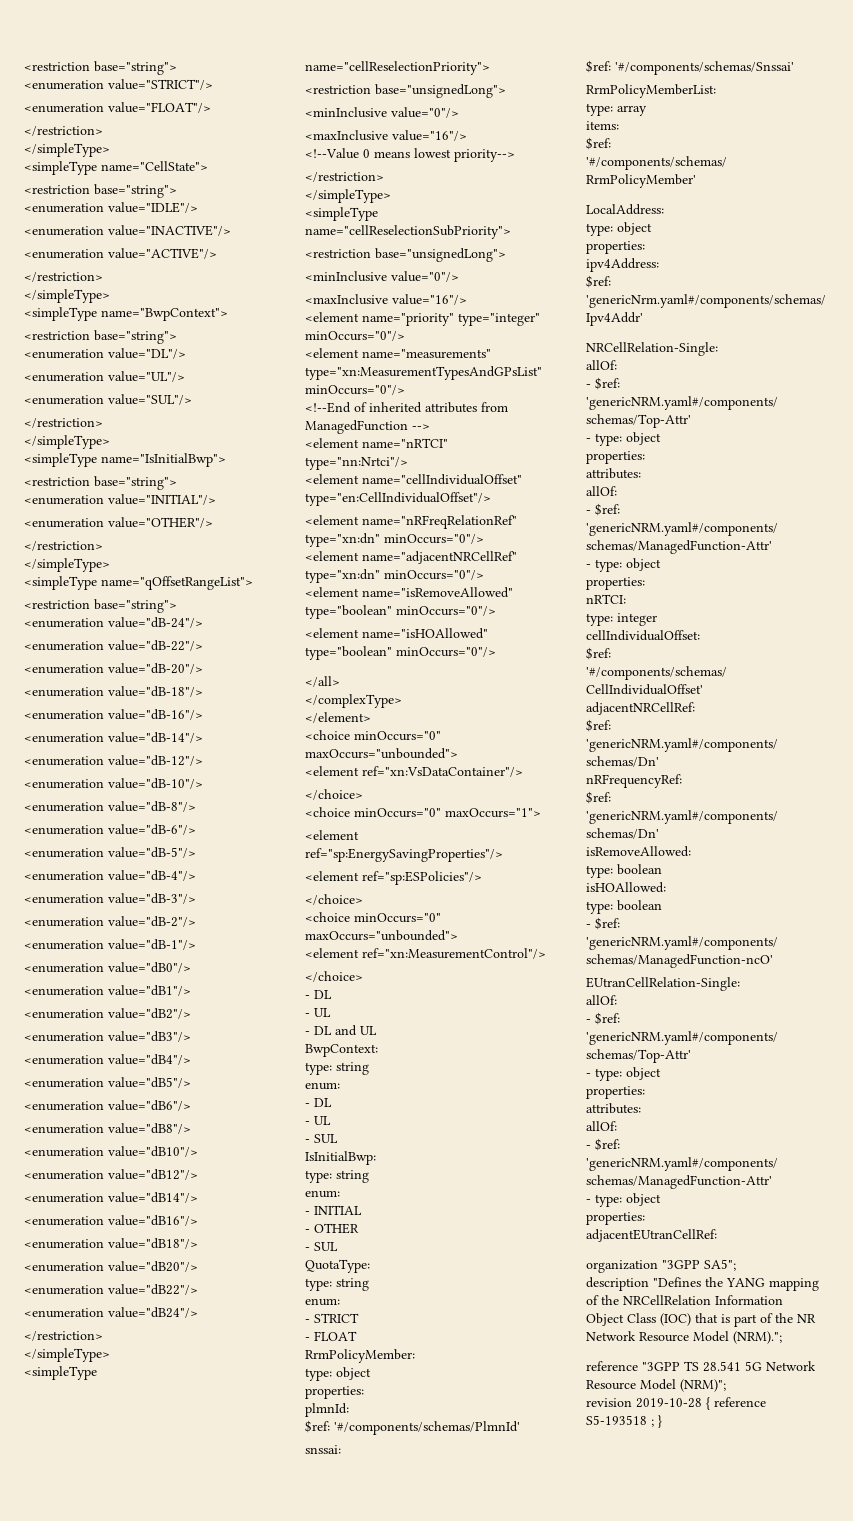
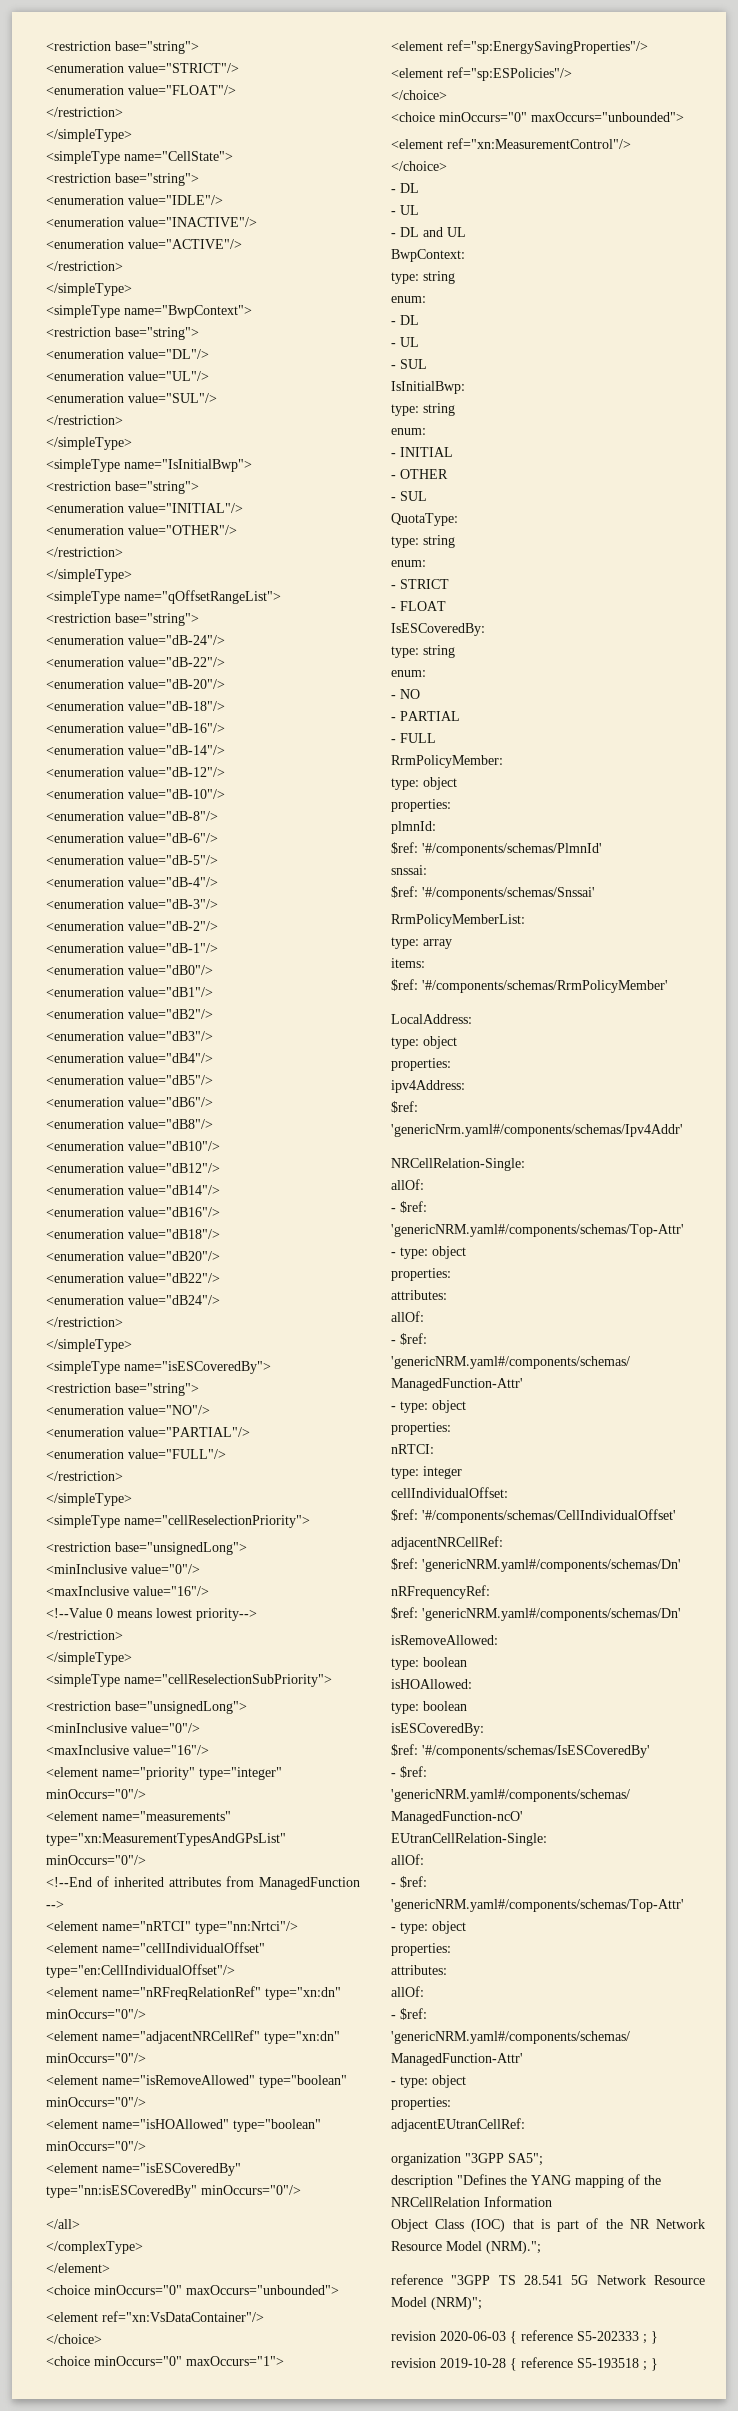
+ <simpleType name="isESCoveredBy">
+ <restriction base="string">
+ <enumeration value="NO"/>
+ <enumeration value="PARTIAL"/>
+ <enumeration value="FULL"/>
+ </restriction>
+ </simpleType>
+ <element name="isESCoveredBy" type="nn:isESCoveredBy" minOccurs="0"/>
+ IsESCoveredBy:
+ type: string
+ enum:
+ - NO
+ - PARTIAL
+ - FULL
+ isESCoveredBy:
+ $ref: '#/components/schemas/IsESCoveredBy'
+ revision 2020-06-03 { reference S5-202333 ; }

